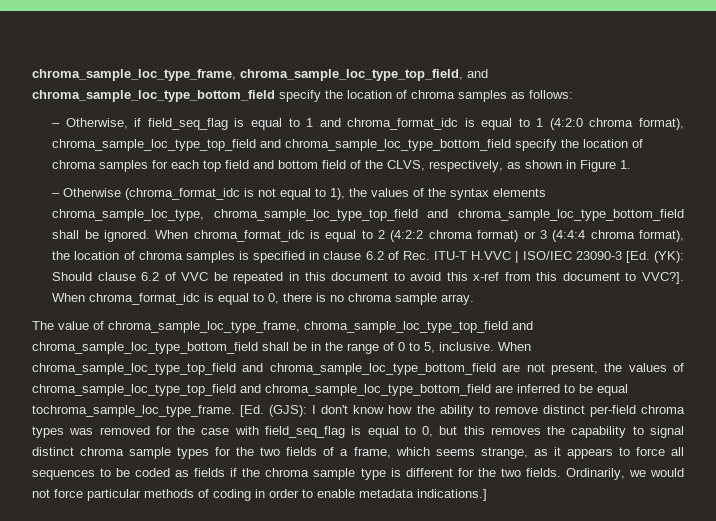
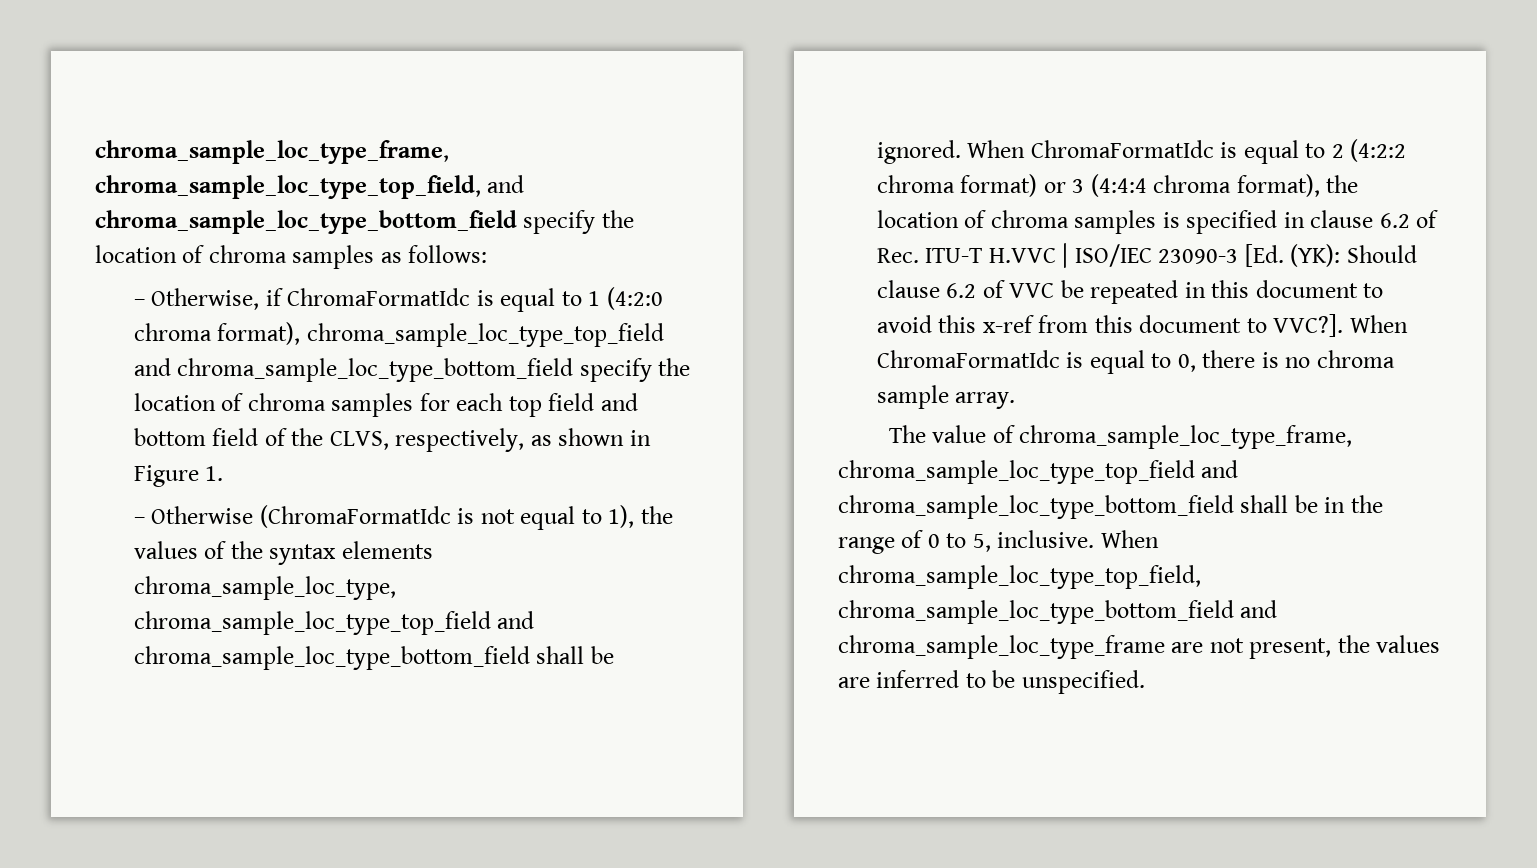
- – Otherwise, if field_seq_flag is equal to 1 and chroma_format_idc is equal to 1 (4:2:0 chroma format), chroma_sample_loc_type_top_field and chroma_sample_loc_type_bottom_field specify the location of chroma samples for each top field and bottom field of the CLVS, respectively, as shown in Figure 1.
+ – Otherwise, if ChromaFormatIdc is equal to 1 (4:2:0 chroma format), chroma_sample_loc_type_top_field and chroma_sample_loc_type_bottom_field specify the location of chroma samples for each top field and bottom field of the CLVS, respectively, as shown in Figure 1.
- – Otherwise (chroma_format_idc is not equal to 1), the values of the syntax elements chroma_sample_loc_type, chroma_sample_loc_type_top_field and chroma_sample_loc_type_bottom_field shall be ignored.
+ – Otherwise (ChromaFormatIdc is not equal to 1), the values of the syntax elements chroma_sample_loc_type, chroma_sample_loc_type_top_field and chroma_sample_loc_type_bottom_field shall be ignored.
- When chroma_format_idc is equal to 2 (4:2:2 chroma format) or 3 (4:4:4 chroma format), the location of chroma samples is specified in clause 6.2 of Rec. ITU-T H.VVC | ISO/IEC 23090-3 [Ed. (YK): Should clause 6.2 of VVC be repeated in this document to avoid this x-ref from this document to VVC?].
+ When ChromaFormatIdc is equal to 2 (4:2:2 chroma format) or 3 (4:4:4 chroma format), the location of chroma samples is specified in clause 6.2 of Rec. ITU-T H.VVC | ISO/IEC 23090-3 [Ed. (YK): Should clause 6.2 of VVC be repeated in this document to avoid this x-ref from this document to VVC?].
- When chroma_format_idc is equal to 0, there is no chroma sample array.
+ When ChromaFormatIdc is equal to 0, there is no chroma sample array.
- When chroma_sample_loc_type_top_field and chroma_sample_loc_type_bottom_field are not present, the values of chroma_sample_loc_type_top_field and chroma_sample_loc_type_bottom_field are inferred to be equal tochroma_sample_loc_type_frame. [Ed. (GJS): I don't know how the ability to remove distinct per-field chroma types was removed for the case with field_seq_flag is equal to 0, but this removes the capability to signal distinct chroma sample types for the two fields of a frame, which seems strange, as it appears to force all sequences to be coded as fields if the chroma sample type is different for the two fields. Ordinarily, we would not force particular methods of coding in order to enable metadata indications.]
+ When chroma_sample_loc_type_top_field, chroma_sample_loc_type_bottom_field and chroma_sample_loc_type_frame are not present, the values are inferred to be unspecified.

